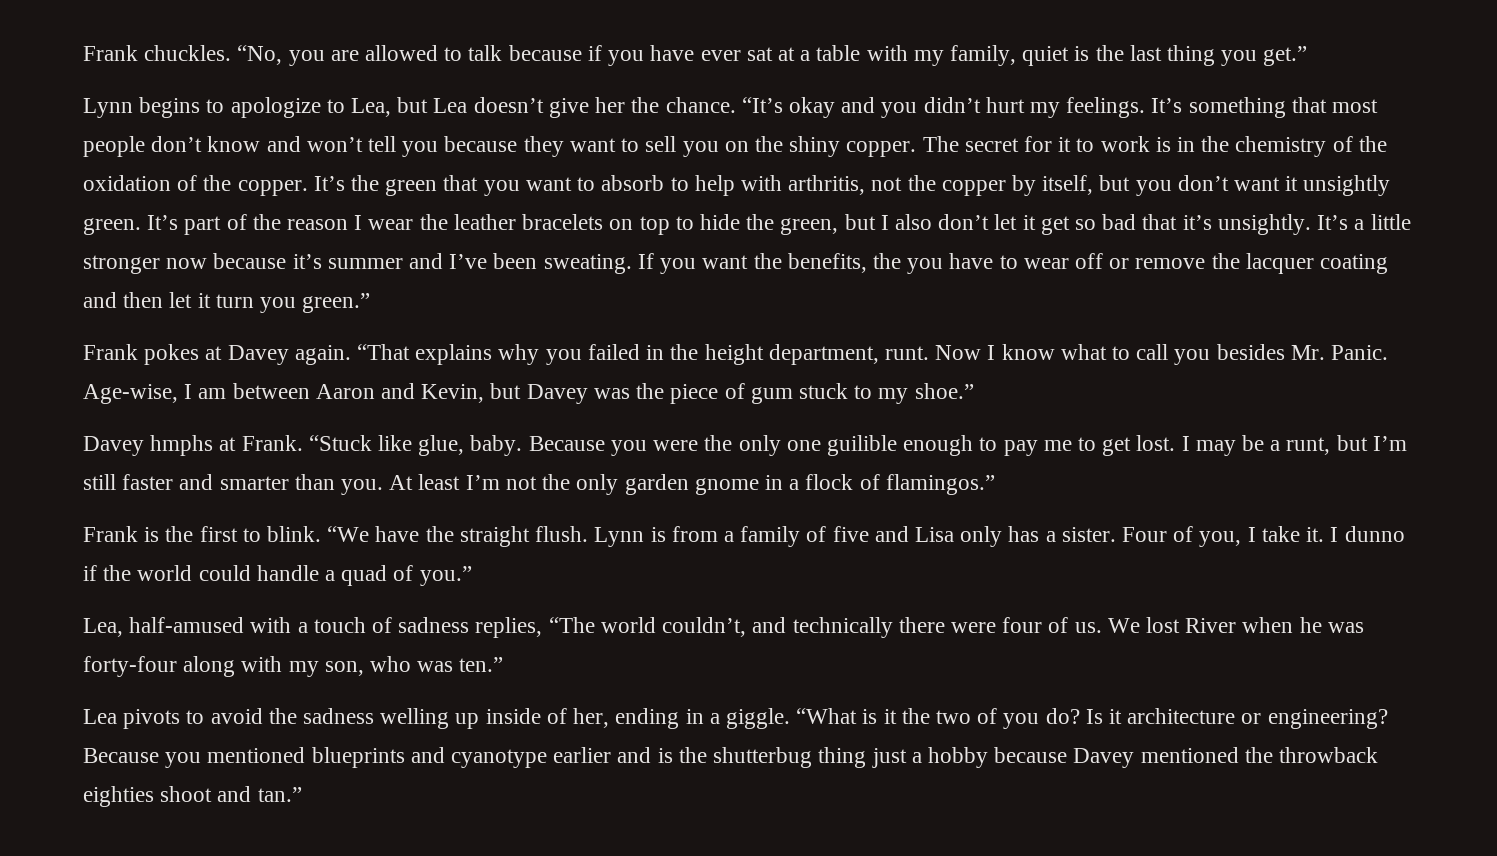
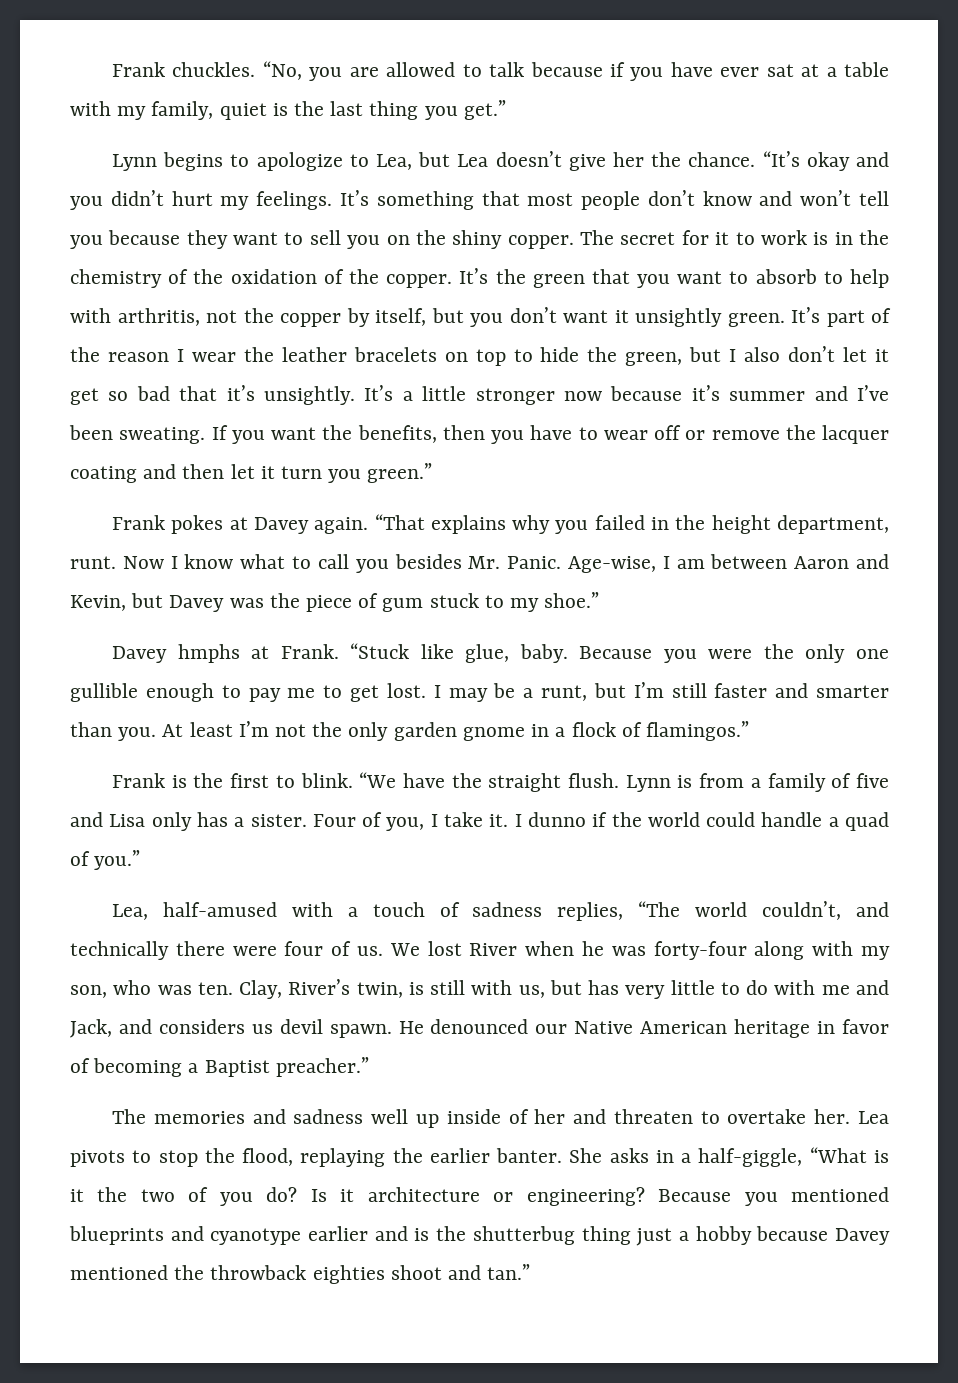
- If you want the benefits, the you have to wear off or remove the lacquer coating and then let it turn you green.”
+ If you want the benefits, then you have to wear off or remove the lacquer coating and then let it turn you green.”
- Because you were the only one guilible enough to pay me to get lost.
+ Because you were the only one gullible enough to pay me to get lost.
- We lost River when he was forty-four along with my son, who was ten.”
- Lea pivots to avoid the sadness welling up inside of her, ending in a giggle. “What is it the two of you do?
+ We lost River when he was forty-four along with my son, who was ten. Clay, River’s twin, is still with us, but has very little to do with me and Jack, and considers us devil spawn. He denounced our Native American heritage in favor of becoming a Baptist preacher.”
+ The memories and sadness well up inside of her and threaten to overtake her. Lea pivots to stop the flood, replaying the earlier banter. She asks in a half-giggle, “What is it the two of you do?

